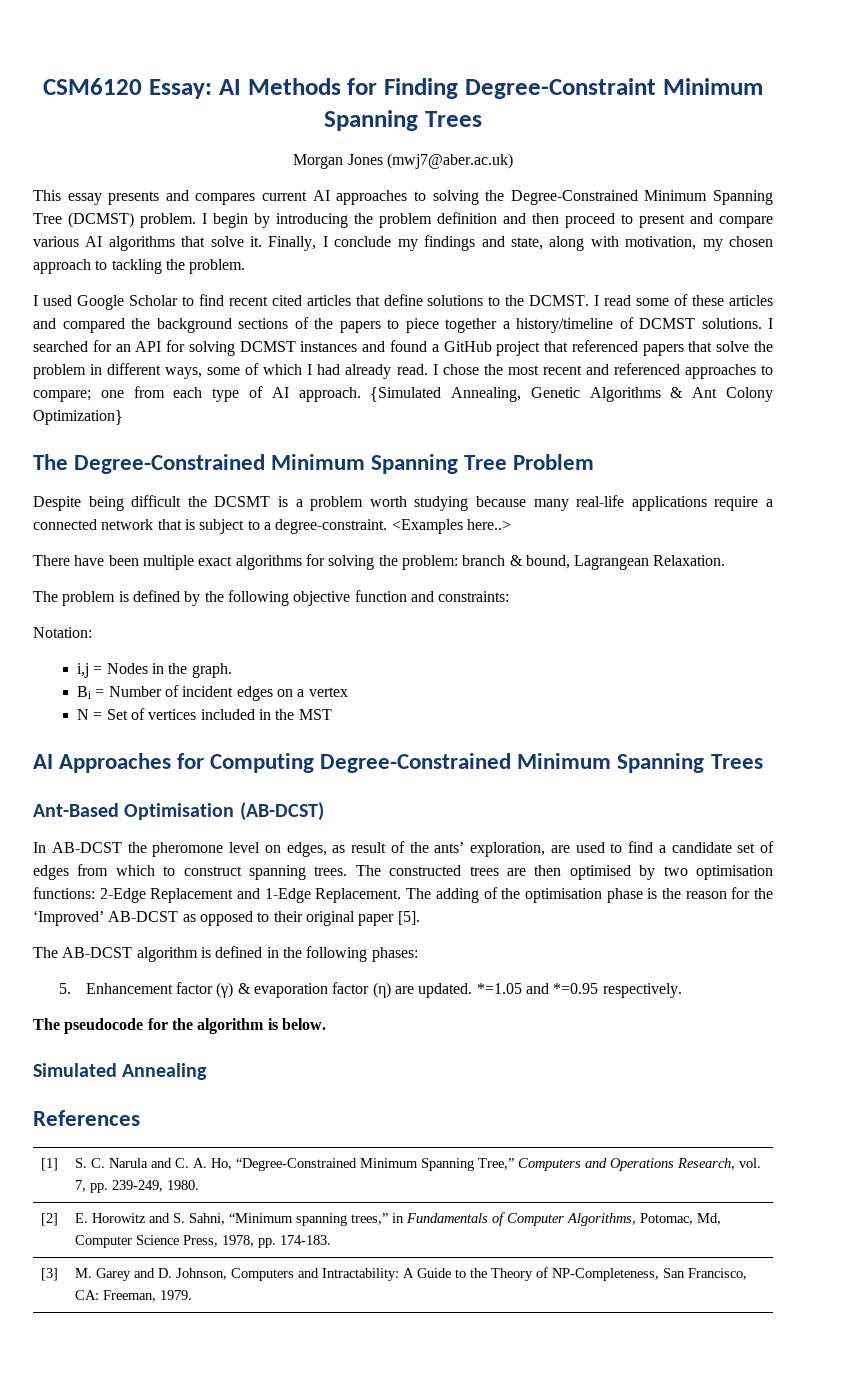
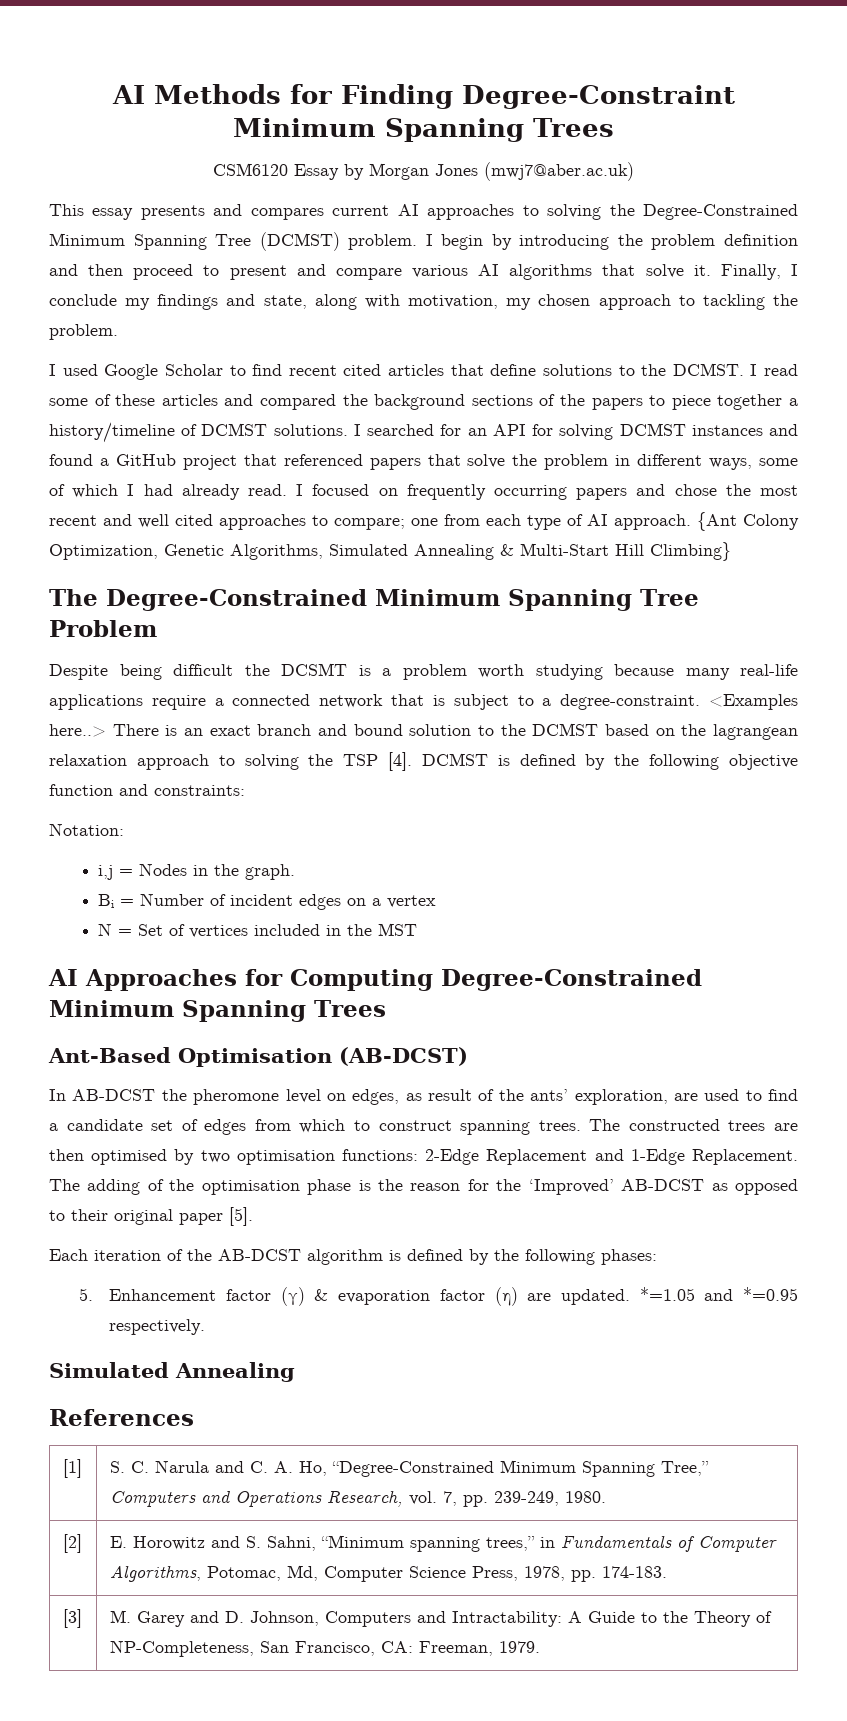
- CSM6120 Essay: AI Methods for Finding Degree-Constraint Minimum Spanning Trees
+ AI Methods for Finding Degree-Constraint Minimum Spanning Trees
- Morgan Jones (mwj7@aber.ac.uk)
+ CSM6120 Essay by Morgan Jones (mwj7@aber.ac.uk)
- I chose the most recent and referenced approaches to compare; one from each type of AI approach.
+ I focused on frequently occurring papers and chose the most recent and well cited approaches to compare; one from each type of AI approach.
- {Simulated Annealing, Genetic Algorithms & Ant Colony Optimization}
+ {Ant Colony Optimization, Genetic Algorithms, Simulated Annealing & Multi-Start Hill Climbing}
- <Examples here..>
- There have been multiple exact algorithms for solving the problem: branch & bound, Lagrangean Relaxation.
- The problem is defined by the following objective function and constraints:
+ <Examples here..> There is an exact branch and bound solution to the DCMST based on the lagrangean relaxation approach to solving the TSP [4]. DCMST is defined by the following objective function and constraints:
- The AB-DCST algorithm is defined in the following phases:
+ Each iteration of the AB-DCST algorithm is defined by the following phases:
- The pseudocode for the algorithm is below.

